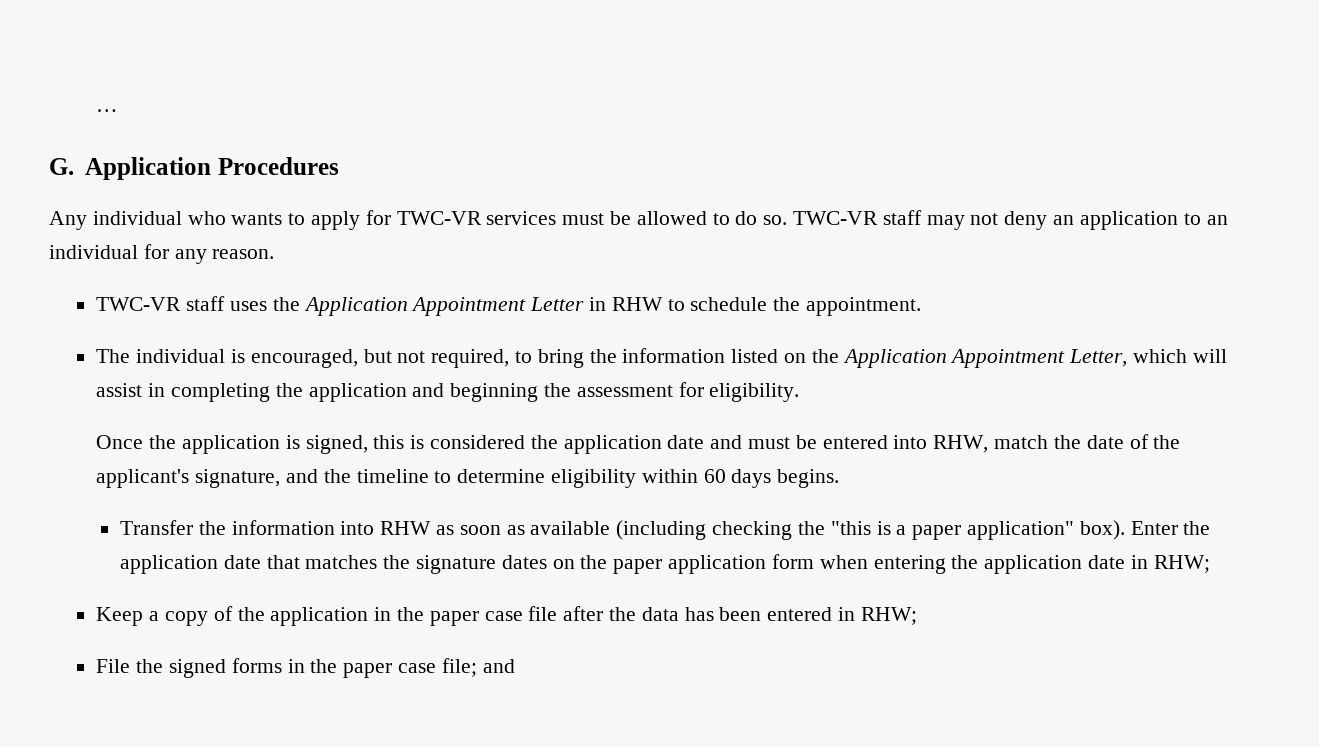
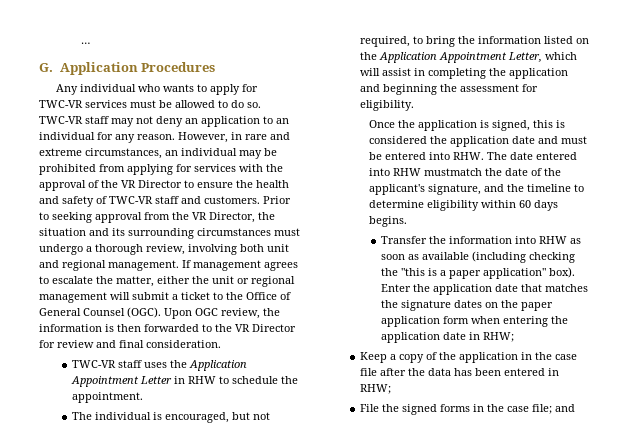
+ However, in rare and extreme circumstances, an individual may be prohibited from applying for services with the approval of the VR Director to ensure the health and safety of TWC-VR staff and customers. Prior to seeking approval from the VR Director, the situation and its surrounding circumstances must undergo a thorough review, involving both unit and regional management. If management agrees to escalate the matter, either the unit or regional management will submit a ticket to the Office of General Counsel (OGC). Upon OGC review, the information is then forwarded to the VR Director for review and final consideration.
- Once the application is signed, this is considered the application date and must be entered into RHW, match the date of the applicant's signature, and the timeline to determine eligibility within 60 days begins.
+ Once the application is signed, this is considered the application date and must be entered into RHW. The date entered into RHW mustmatch the date of the applicant's signature, and the timeline to determine eligibility within 60 days begins.
- Keep a copy of the application in the paper case file after the data has been entered in RHW;
+ Keep a copy of the application in the case file after the data has been entered in RHW;
- File the signed forms in the paper case file; and
+ File the signed forms in the case file; and

